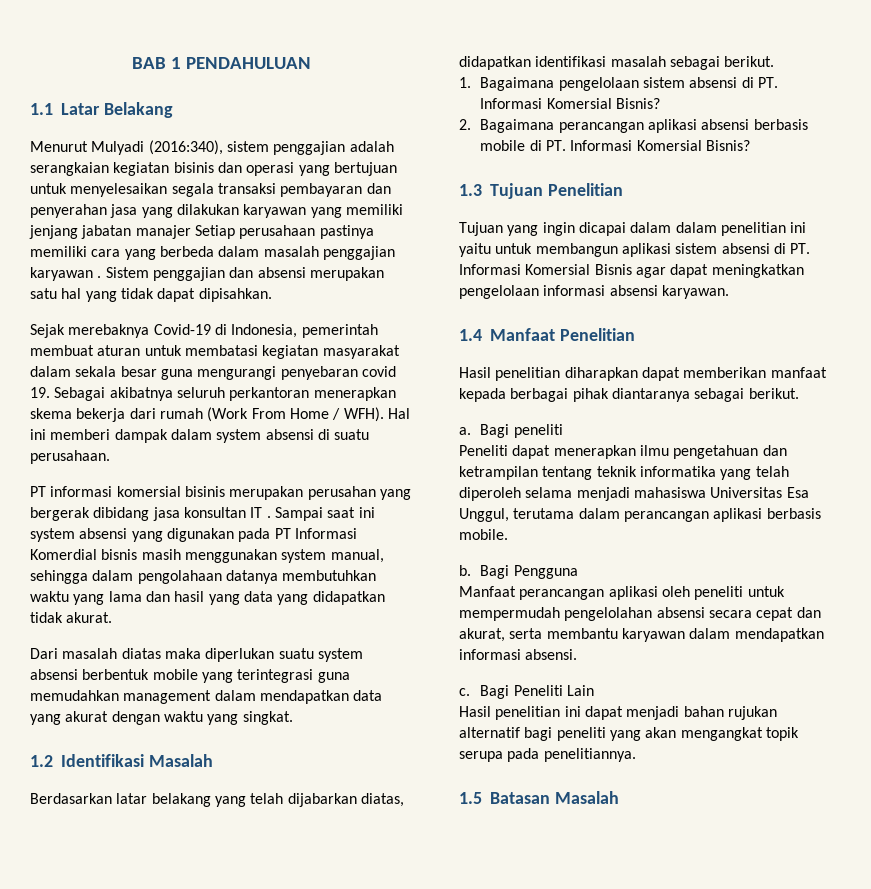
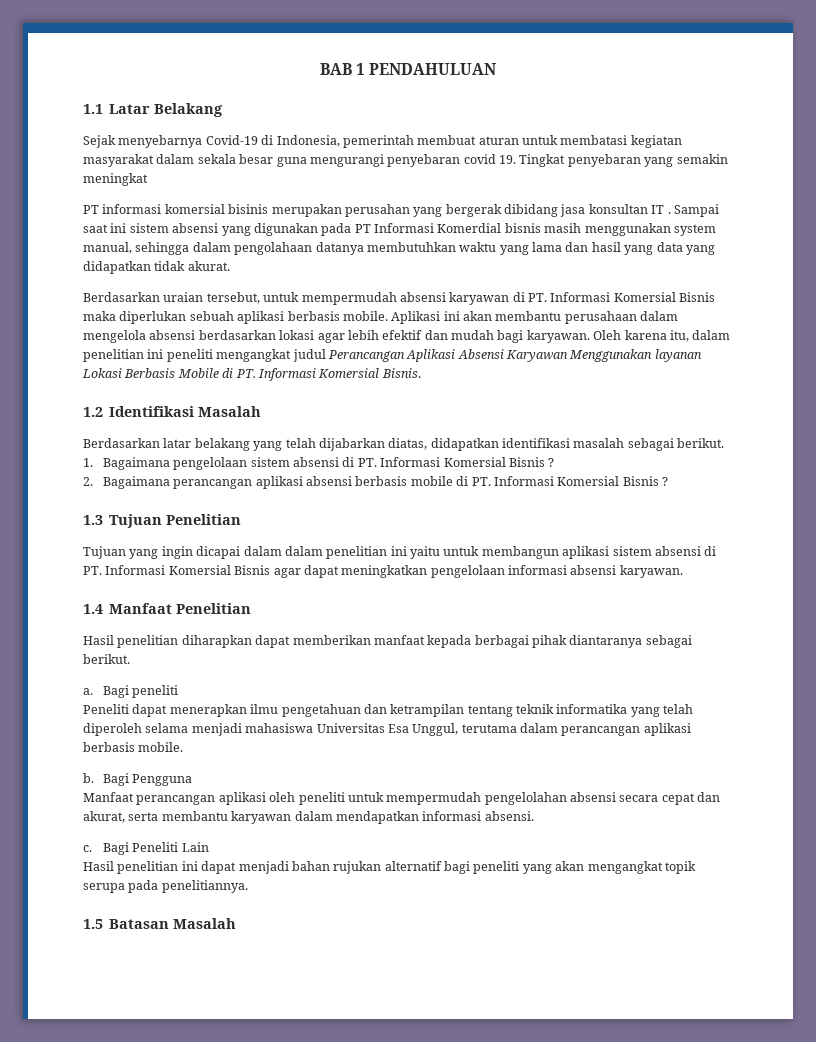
- Menurut Mulyadi (2016:340), sistem penggajian adalah serangkaian kegiatan bisinis dan operasi yang bertujuan untuk menyelesaikan segala transaksi pembayaran dan penyerahan jasa yang dilakukan karyawan yang memiliki jenjang jabatan manajer Setiap perusahaan pastinya memiliki cara yang berbeda dalam masalah penggajian karyawan . Sistem penggajian dan absensi merupakan satu hal yang tidak dapat dipisahkan.
- Sejak merebaknya Covid-19 di Indonesia, pemerintah membuat aturan untuk membatasi kegiatan masyarakat dalam sekala besar guna mengurangi penyebaran covid 19. Sebagai akibatnya seluruh perkantoran menerapkan skema bekerja dari rumah (Work From Home / WFH). Hal ini memberi dampak dalam system absensi di suatu perusahaan.
+ Sejak menyebarnya Covid-19 di Indonesia, pemerintah membuat aturan untuk membatasi kegiatan masyarakat dalam sekala besar guna mengurangi penyebaran covid 19. Tingkat penyebaran yang semakin meningkat
- Sampai saat ini system absensi yang digunakan pada PT Informasi Komerdial bisnis masih menggunakan system manual, sehingga dalam pengolahaan datanya membutuhkan waktu yang lama dan hasil yang data yang didapatkan tidak akurat.
+ Sampai saat ini sistem absensi yang digunakan pada PT Informasi Komerdial bisnis masih menggunakan system manual, sehingga dalam pengolahaan datanya membutuhkan waktu yang lama dan hasil yang data yang didapatkan tidak akurat.
- Dari masalah diatas maka diperlukan suatu system absensi berbentuk mobile yang terintegrasi guna memudahkan management dalam mendapatkan data yang akurat dengan waktu yang singkat.
+ Berdasarkan uraian tersebut, untuk mempermudah absensi karyawan di PT. Informasi Komersial Bisnis maka diperlukan sebuah aplikasi berbasis mobile. Aplikasi ini akan membantu perusahaan dalam mengelola absensi berdasarkan lokasi agar lebih efektif dan mudah bagi karyawan. Oleh karena itu, dalam penelitian ini peneliti mengangkat judul Perancangan Aplikasi Absensi Karyawan Menggunakan layanan Lokasi Berbasis Mobile di PT. Informasi Komersial Bisnis.
- 1. Bagaimana pengelolaan sistem absensi di PT. Informasi Komersial Bisnis?
+ 1. Bagaimana pengelolaan sistem absensi di PT. Informasi Komersial Bisnis ?
- 2. Bagaimana perancangan aplikasi absensi berbasis mobile di PT. Informasi Komersial Bisnis?
+ 2. Bagaimana perancangan aplikasi absensi berbasis mobile di PT. Informasi Komersial Bisnis ?

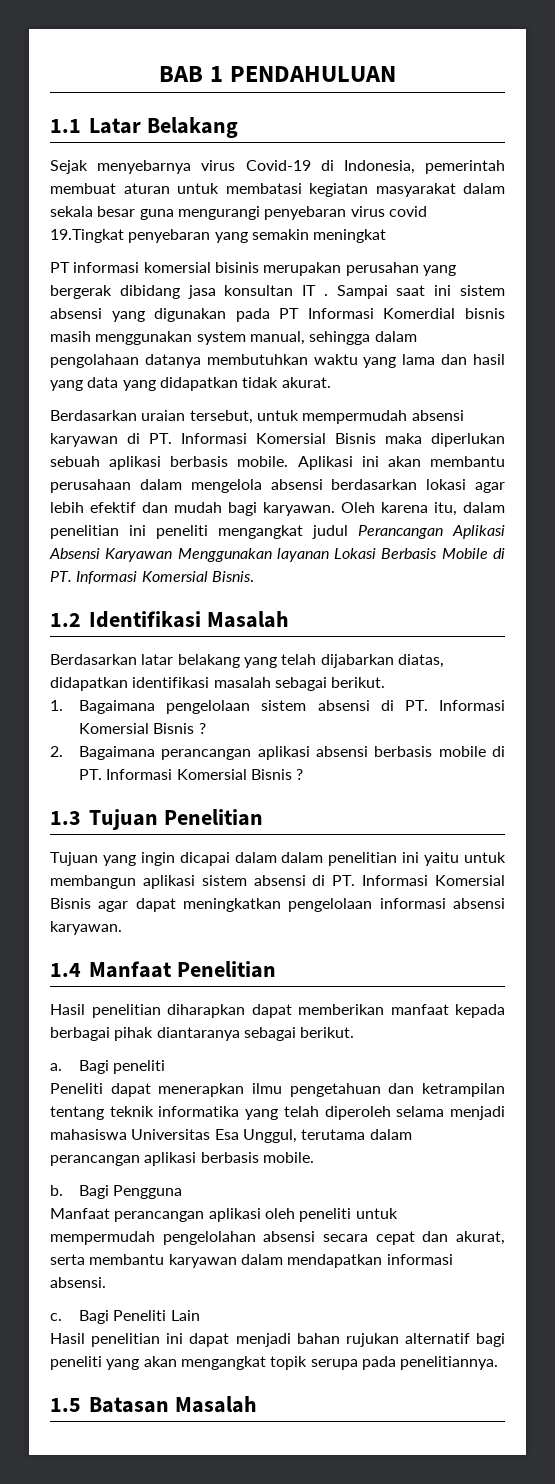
- Sejak menyebarnya Covid-19 di Indonesia, pemerintah membuat aturan untuk membatasi kegiatan masyarakat dalam sekala besar guna mengurangi penyebaran covid 19. Tingkat penyebaran yang semakin meningkat
+ Sejak menyebarnya virus Covid-19 di Indonesia, pemerintah membuat aturan untuk membatasi kegiatan masyarakat dalam sekala besar guna mengurangi penyebaran virus covid 19.Tingkat penyebaran yang semakin meningkat

